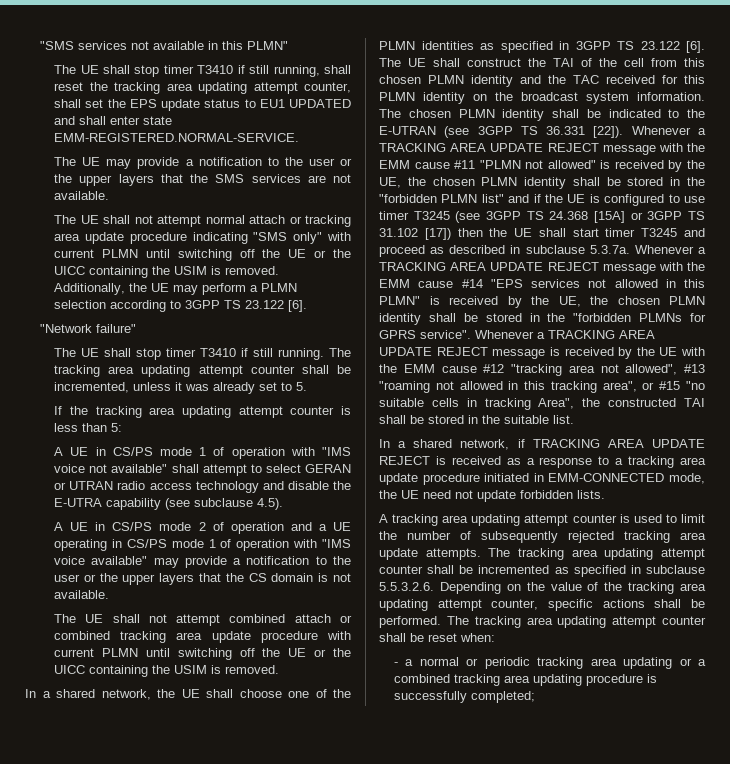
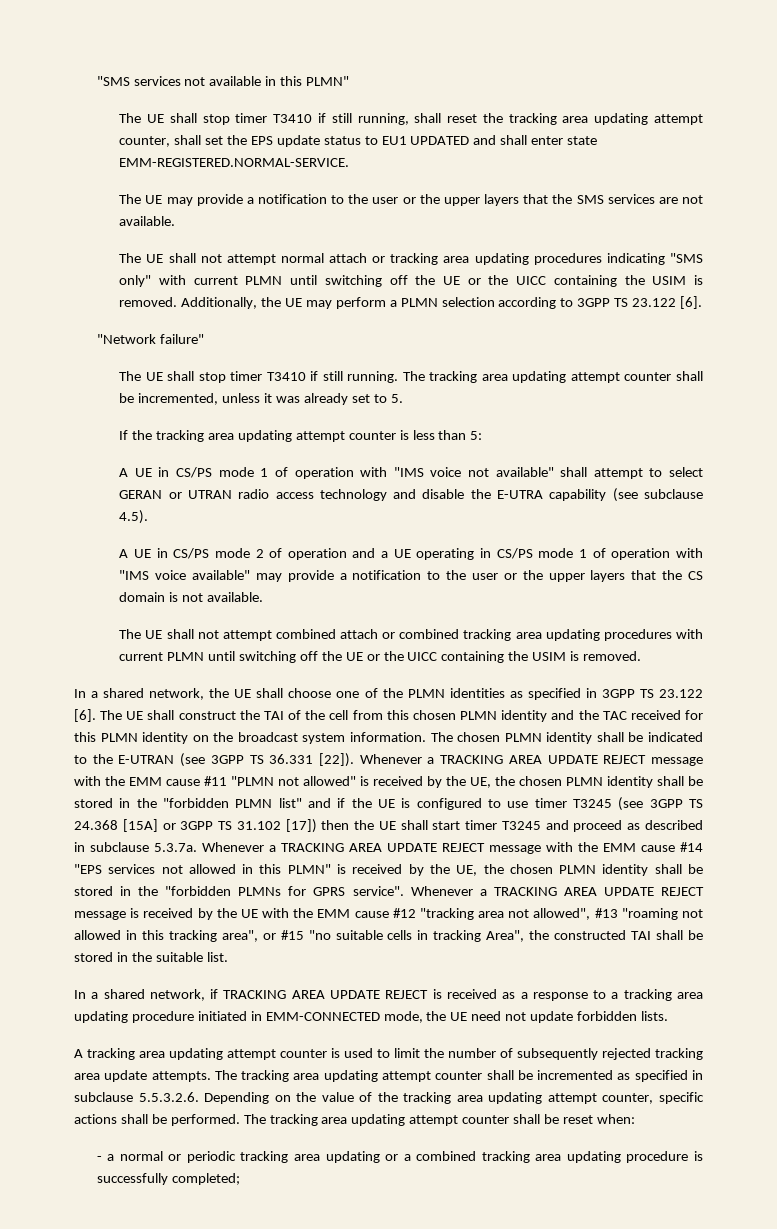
- The UE shall not attempt normal attach or tracking area update procedure indicating "SMS only" with current PLMN until switching off the UE or the UICC containing the USIM is removed.
+ The UE shall not attempt normal attach or tracking area updating procedures indicating "SMS only" with current PLMN until switching off the UE or the UICC containing the USIM is removed.
- The UE shall not attempt combined attach or combined tracking area update procedure with current PLMN until switching off the UE or the UICC containing the USIM is removed.
+ The UE shall not attempt combined attach or combined tracking area updating procedures with current PLMN until switching off the UE or the UICC containing the USIM is removed.
- In a shared network, if TRACKING AREA UPDATE REJECT is received as a response to a tracking area update procedure initiated in EMM-CONNECTED mode, the UE need not update forbidden lists.
+ In a shared network, if TRACKING AREA UPDATE REJECT is received as a response to a tracking area updating procedure initiated in EMM-CONNECTED mode, the UE need not update forbidden lists.

